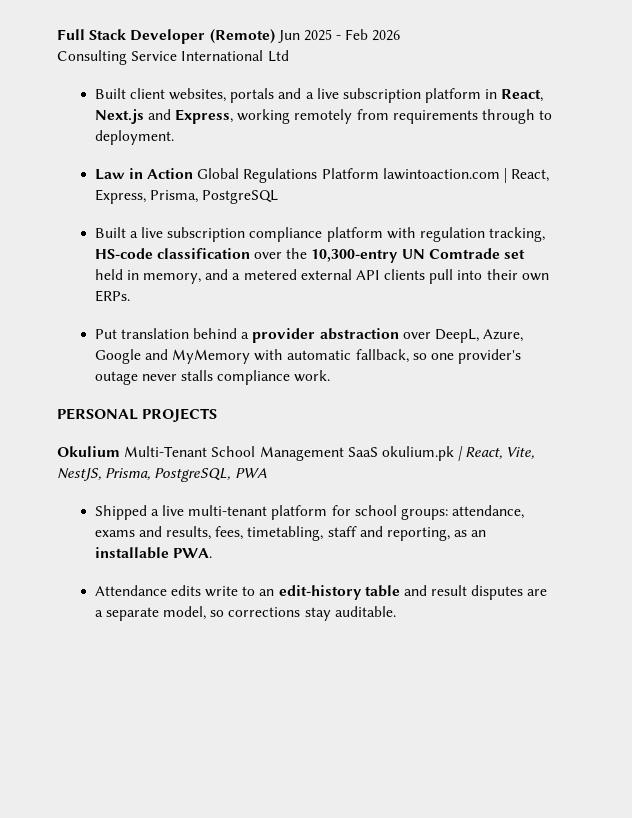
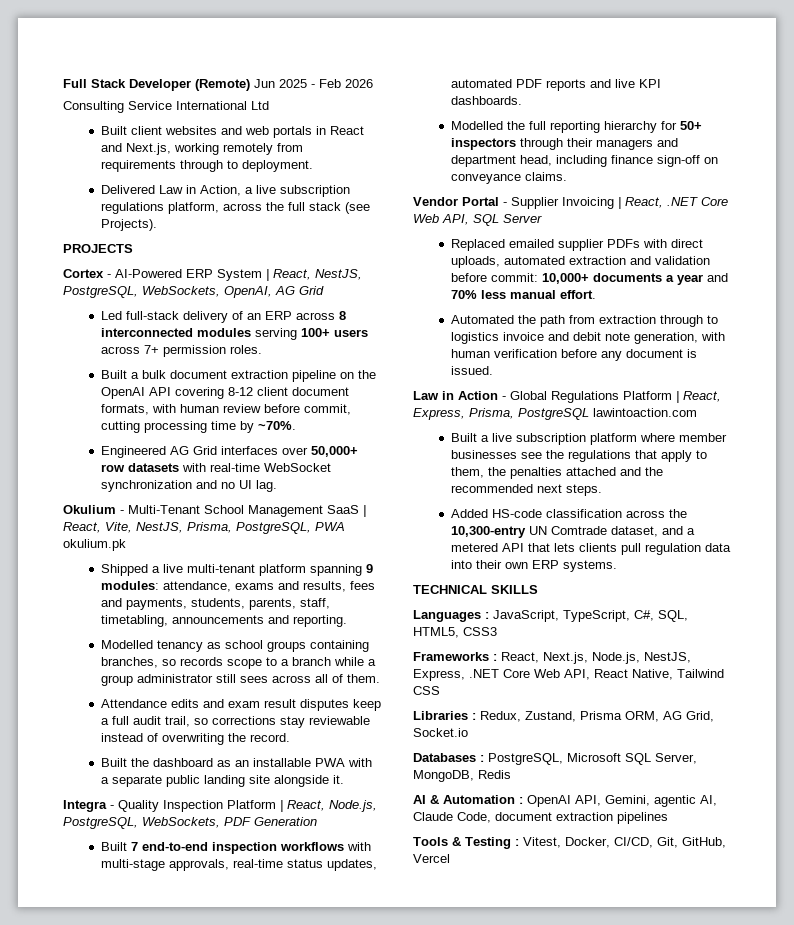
- Built client websites, portals and a live subscription platform in React, Next.js and Express, working remotely from requirements through to deployment.
+ Built client websites and web portals in React and Next.js, working remotely from requirements through to deployment.
- Law in Action Global Regulations Platform lawintoaction.com | React, Express, Prisma, PostgreSQL
- Built a live subscription compliance platform with regulation tracking, HS-code classification over the 10,300-entry UN Comtrade set held in memory, and a metered external API clients pull into their own ERPs.
- Put translation behind a provider abstraction over DeepL, Azure, Google and MyMemory with automatic fallback, so one provider's outage never stalls compliance work.
- PERSONAL PROJECTS
+ Delivered Law in Action, a live subscription regulations platform, across the full stack (see Projects).
+ PROJECTS
+ Cortex - AI-Powered ERP System | React, NestJS, PostgreSQL, WebSockets, OpenAI, AG Grid
+ Led full-stack delivery of an ERP across 8 interconnected modules serving 100+ users across 7+ permission roles.
+ Built a bulk document extraction pipeline on the OpenAI API covering 8-12 client document formats, with human review before commit, cutting processing time by ~70%.
+ Engineered AG Grid interfaces over 50,000+ row datasets with real-time WebSocket synchronization and no UI lag.
- Okulium Multi-Tenant School Management SaaS okulium.pk | React, Vite, NestJS, Prisma, PostgreSQL, PWA
+ Okulium - Multi-Tenant School Management SaaS | React, Vite, NestJS, Prisma, PostgreSQL, PWA okulium.pk
- Shipped a live multi-tenant platform for school groups: attendance, exams and results, fees, timetabling, staff and reporting, as an installable PWA.
- Attendance edits write to an edit-history table and result disputes are a separate model, so corrections stay auditable.
+ Shipped a live multi-tenant platform spanning 9 modules: attendance, exams and results, fees and payments, students, parents, staff, timetabling, announcements and reporting.
+ Modelled tenancy as school groups containing branches, so records scope to a branch while a group administrator still sees across all of them.
+ Attendance edits and exam result disputes keep a full audit trail, so corrections stay reviewable instead of overwriting the record.
+ Built the dashboard as an installable PWA with a separate public landing site alongside it.
+ Integra - Quality Inspection Platform | React, Node.js, PostgreSQL, WebSockets, PDF Generation
+ Built 7 end-to-end inspection workflows with multi-stage approvals, real-time status updates, automated PDF reports and live KPI dashboards.
+ Modelled the full reporting hierarchy for 50+ inspectors through their managers and department head, including finance sign-off on conveyance claims.
+ Vendor Portal - Supplier Invoicing | React, .NET Core Web API, SQL Server
+ Replaced emailed supplier PDFs with direct uploads, automated extraction and validation before commit: 10,000+ documents a year and 70% less manual effort.
+ Automated the path from extraction through to logistics invoice and debit note generation, with human verification before any document is issued.
+ Law in Action - Global Regulations Platform | React, Express, Prisma, PostgreSQL lawintoaction.com
+ Built a live subscription platform where member businesses see the regulations that apply to them, the penalties attached and the recommended next steps.
+ Added HS-code classification across the 10,300-entry UN Comtrade dataset, and a metered API that lets clients pull regulation data into their own ERP systems.
+ TECHNICAL SKILLS
+ Languages : JavaScript, TypeScript, C#, SQL, HTML5, CSS3
+ Frameworks : React, Next.js, Node.js, NestJS, Express, .NET Core Web API, React Native, Tailwind CSS
+ Libraries : Redux, Zustand, Prisma ORM, AG Grid, Socket.io
+ Databases : PostgreSQL, Microsoft SQL Server, MongoDB, Redis
+ AI & Automation : OpenAI API, Gemini, agentic AI, Claude Code, document extraction pipelines
+ Tools & Testing : Vitest, Docker, CI/CD, Git, GitHub, Vercel

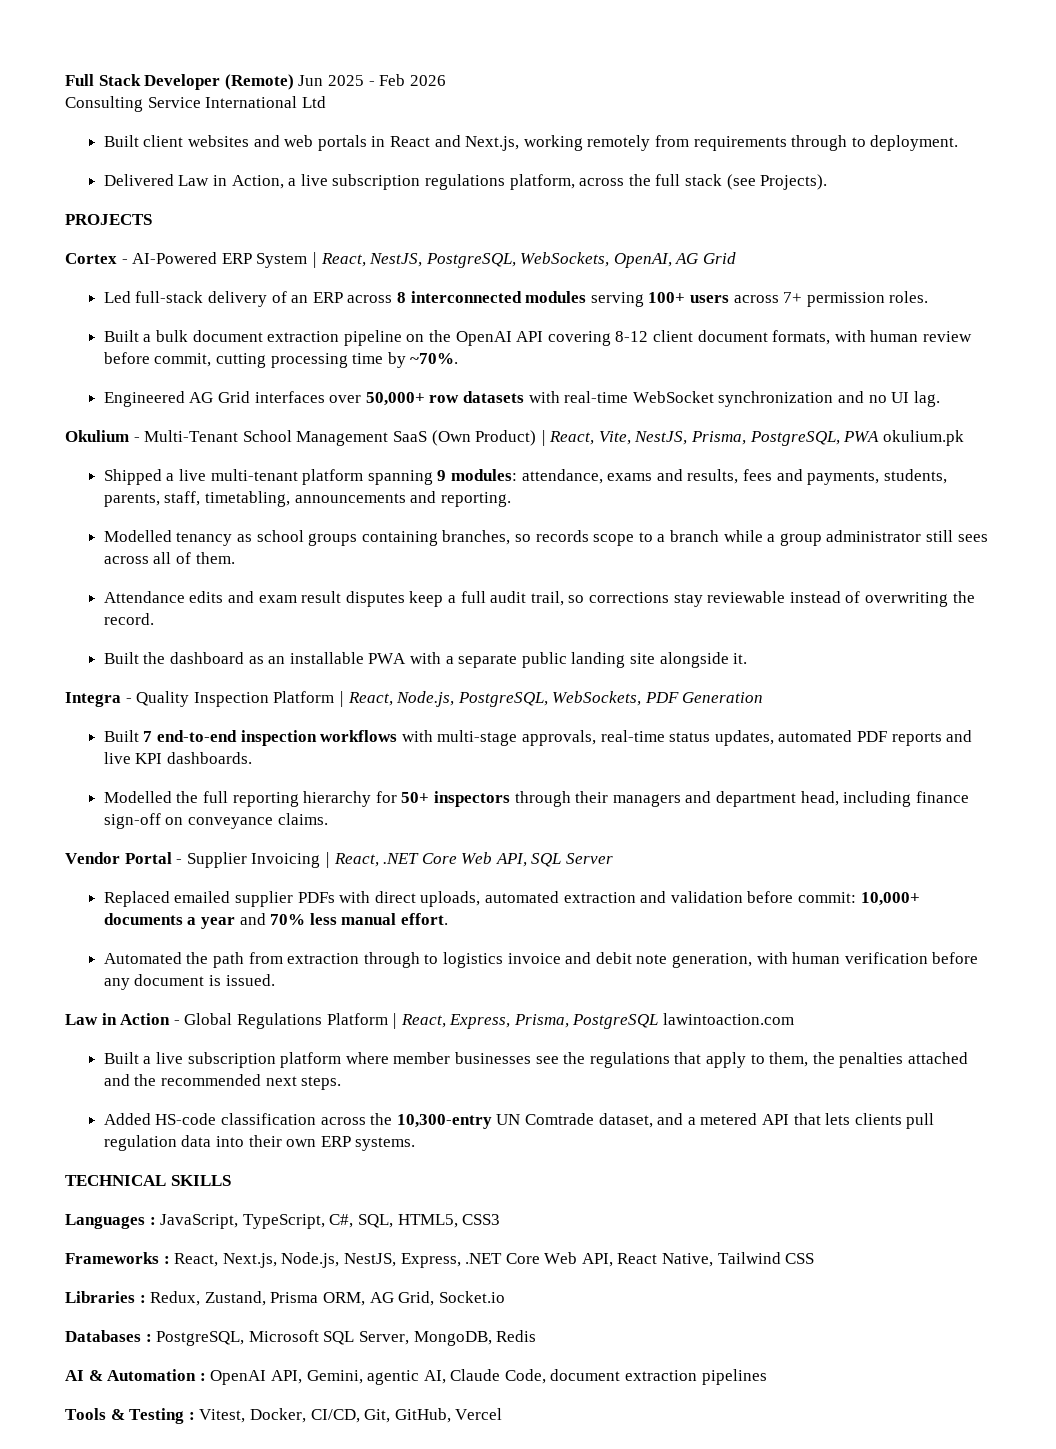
- Okulium - Multi-Tenant School Management SaaS | React, Vite, NestJS, Prisma, PostgreSQL, PWA okulium.pk
+ Okulium - Multi-Tenant School Management SaaS (Own Product) | React, Vite, NestJS, Prisma, PostgreSQL, PWA okulium.pk

